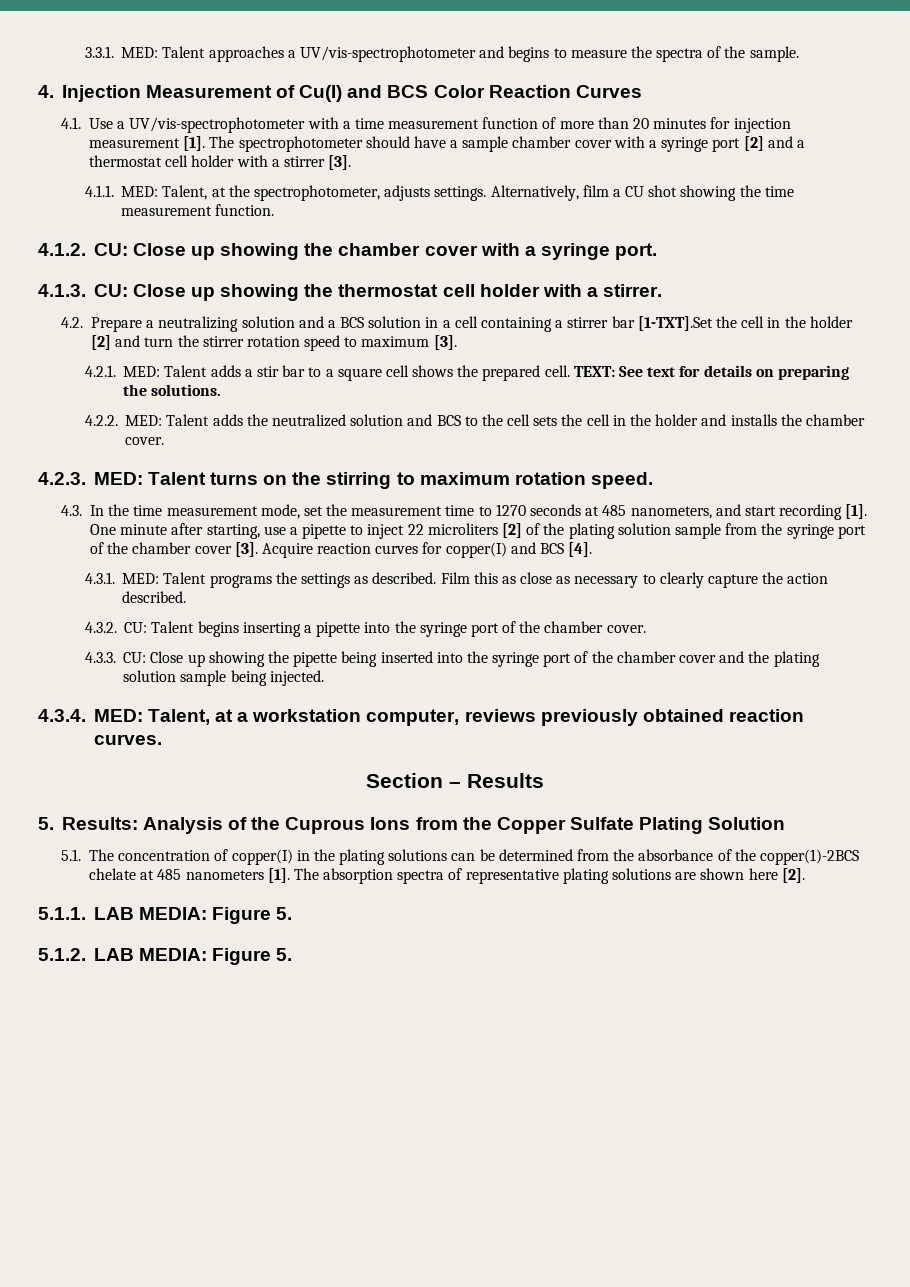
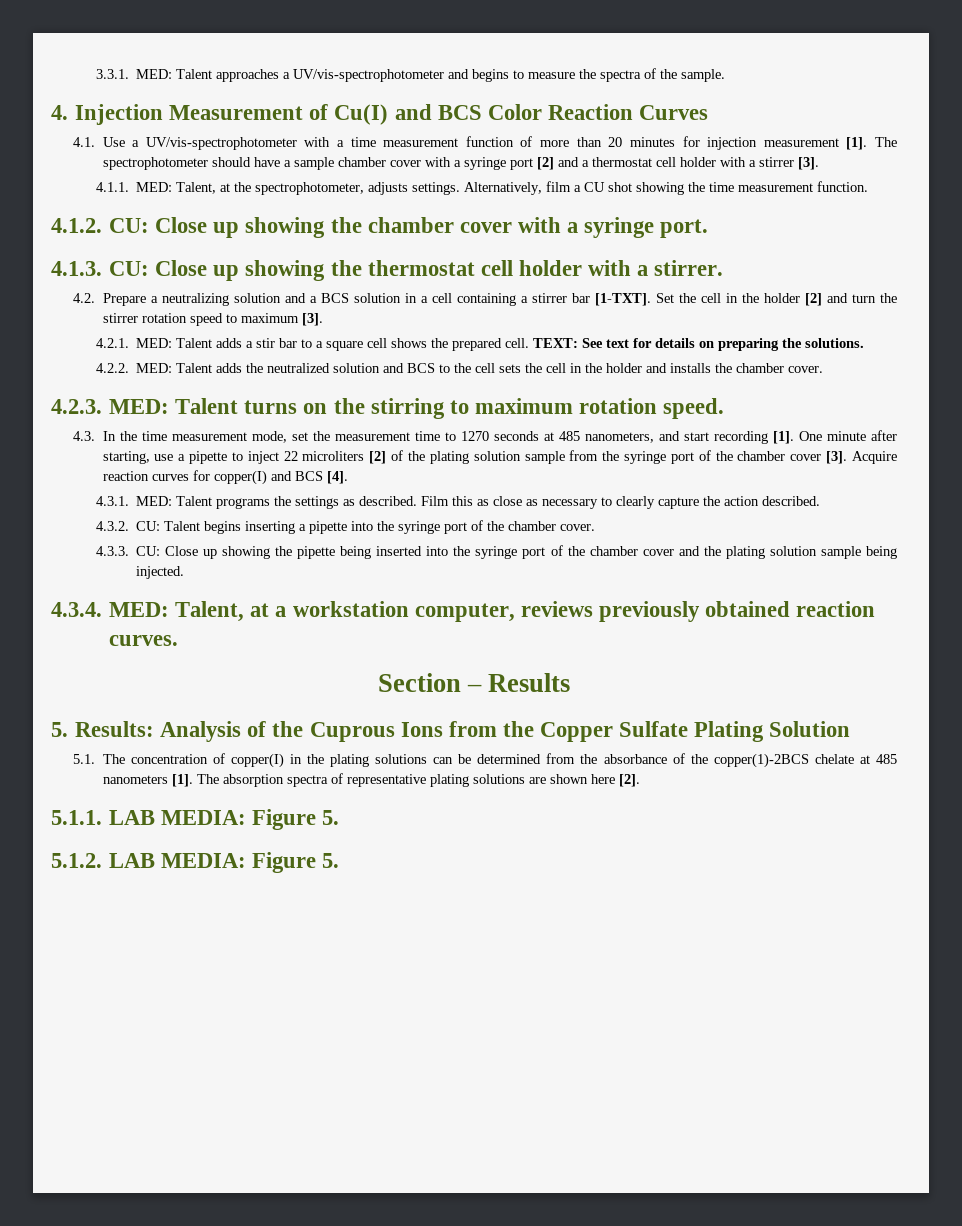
- 4.2. Prepare a neutralizing solution and a BCS solution in a cell containing a stirrer bar [1-TXT].Set the cell in the holder [2] and turn the stirrer rotation speed to maximum [3].
+ 4.2. Prepare a neutralizing solution and a BCS solution in a cell containing a stirrer bar [1-TXT]. Set the cell in the holder [2] and turn the stirrer rotation speed to maximum [3].

